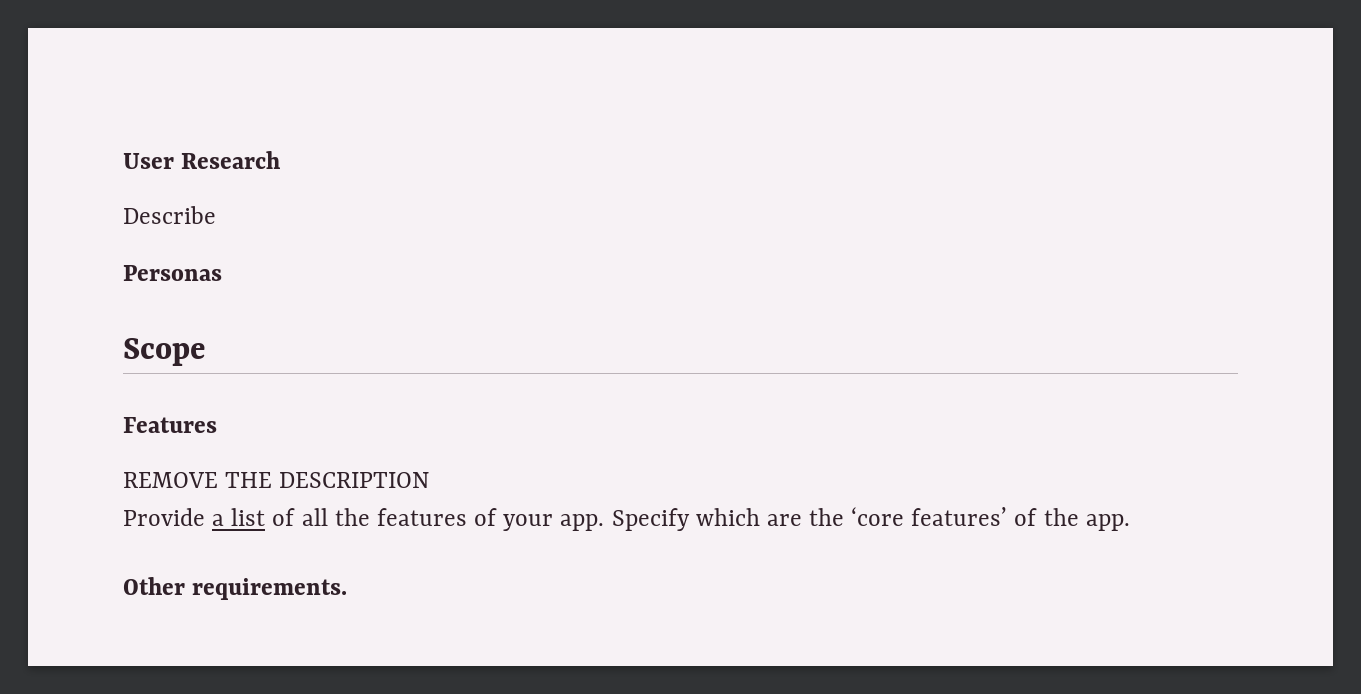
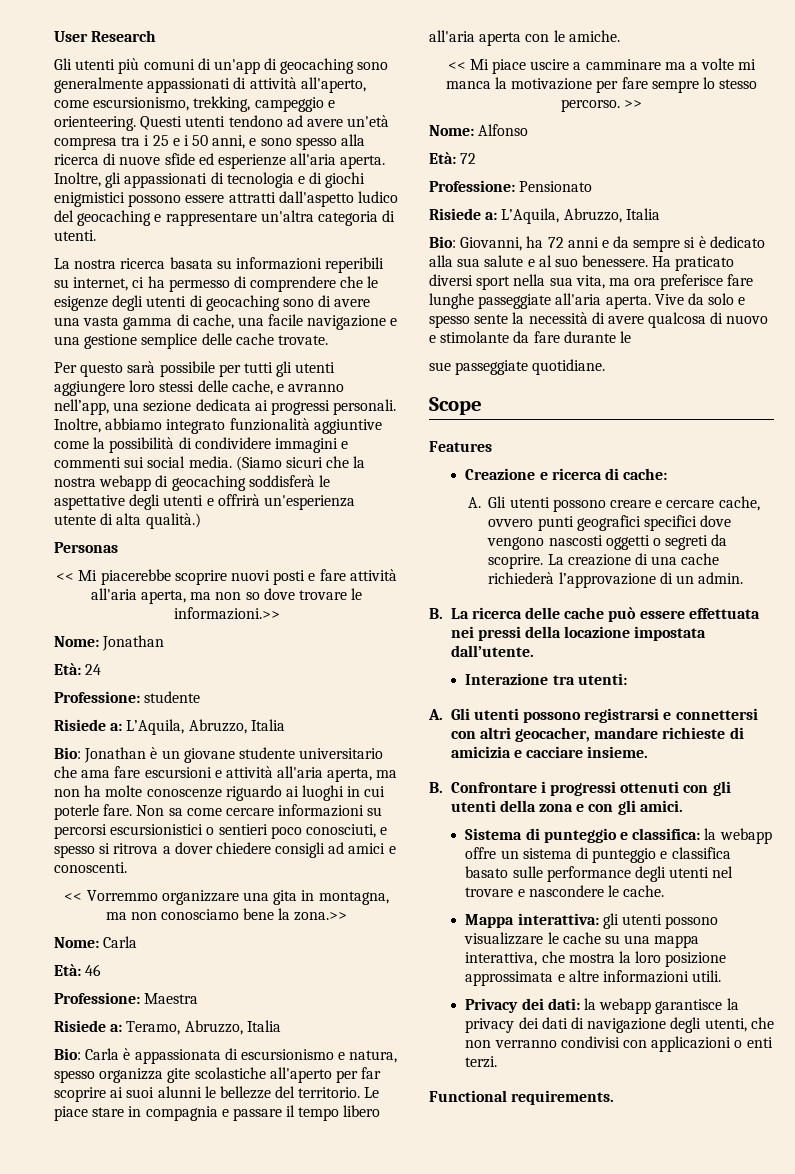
- Describe
+ Gli utenti più comuni di un'app di geocaching sono generalmente appassionati di attività all'aperto, come escursionismo, trekking, campeggio e orienteering. Questi utenti tendono ad avere un'età compresa tra i 25 e i 50 anni, e sono spesso alla ricerca di nuove sfide ed esperienze all'aria aperta. Inoltre, gli appassionati di tecnologia e di giochi enigmistici possono essere attratti dall'aspetto ludico del geocaching e rappresentare un'altra categoria di utenti.
+ La nostra ricerca basata su informazioni reperibili su internet, ci ha permesso di comprendere che le esigenze degli utenti di geocaching sono di avere una vasta gamma di cache, una facile navigazione e una gestione semplice delle cache trovate.
+ Per questo sarà possibile per tutti gli utenti aggiungere loro stessi delle cache, e avranno nell’app, una sezione dedicata ai progressi personali. Inoltre, abbiamo integrato funzionalità aggiuntive come la possibilità di condividere immagini e commenti sui social media. (Siamo sicuri che la nostra webapp di geocaching soddisferà le aspettative degli utenti e offrirà un'esperienza utente di alta qualità.)
  Personas
+ << Mi piacerebbe scoprire nuovi posti e fare attività all'aria aperta, ma non so dove trovare le informazioni.>>
+ Nome: Jonathan
+ Età: 24
+ Professione: studente
+ Risiede a: L’Aquila, Abruzzo, Italia
+ Bio: Jonathan è un giovane studente universitario che ama fare escursioni e attività all'aria aperta, ma non ha molte conoscenze riguardo ai luoghi in cui poterle fare. Non sa come cercare informazioni su percorsi escursionistici o sentieri poco conosciuti, e spesso si ritrova a dover chiedere consigli ad amici e conoscenti.
+ << Vorremmo organizzare una gita in montagna, ma non conosciamo bene la zona.>>
+ Nome: Carla
+ Età: 46
+ Professione: Maestra
+ Risiede a: Teramo, Abruzzo, Italia
+ Bio: Carla è appassionata di escursionismo e natura, spesso organizza gite scolastiche all'aperto per far scoprire ai suoi alunni le bellezze del territorio. Le piace stare in compagnia e passare il tempo libero all'aria aperta con le amiche.
+ << Mi piace uscire a camminare ma a volte mi manca la motivazione per fare sempre lo stesso percorso. >>
+ Nome: Alfonso
+ Età: 72
+ Professione: Pensionato
+ Risiede a: L’Aquila, Abruzzo, Italia
+ Bio: Giovanni, ha 72 anni e da sempre si è dedicato alla sua salute e al suo benessere. Ha praticato diversi sport nella sua vita, ma ora preferisce fare lunghe passeggiate all'aria aperta. Vive da solo e spesso sente la necessità di avere qualcosa di nuovo e stimolante da fare durante le
+ sue passeggiate quotidiane.
  Scope
  Features
- REMOVE THE DESCRIPTION
- Provide a list of all the features of your app. Specify which are the ‘core features’ of the app.
- Other requirements.
+ Creazione e ricerca di cache:
+ A. Gli utenti possono creare e cercare cache, ovvero punti geografici specifici dove vengono nascosti oggetti o segreti da scoprire. La creazione di una cache richiederà l’approvazione di un admin.
+ B. La ricerca delle cache può essere effettuata nei pressi della locazione impostata dall’utente.
+ Interazione tra utenti:
+ A. Gli utenti possono registrarsi e connettersi con altri geocacher, mandare richieste di amicizia e cacciare insieme.
+ B. Confrontare i progressi ottenuti con gli utenti della zona e con gli amici.
+ Sistema di punteggio e classifica: la webapp offre un sistema di punteggio e classifica basato sulle performance degli utenti nel trovare e nascondere le cache.
+ Mappa interattiva: gli utenti possono visualizzare le cache su una mappa interattiva, che mostra la loro posizione approssimata e altre informazioni utili.
+ Privacy dei dati: la webapp garantisce la privacy dei dati di navigazione degli utenti, che non verranno condivisi con applicazioni o enti terzi.
+ Functional requirements.

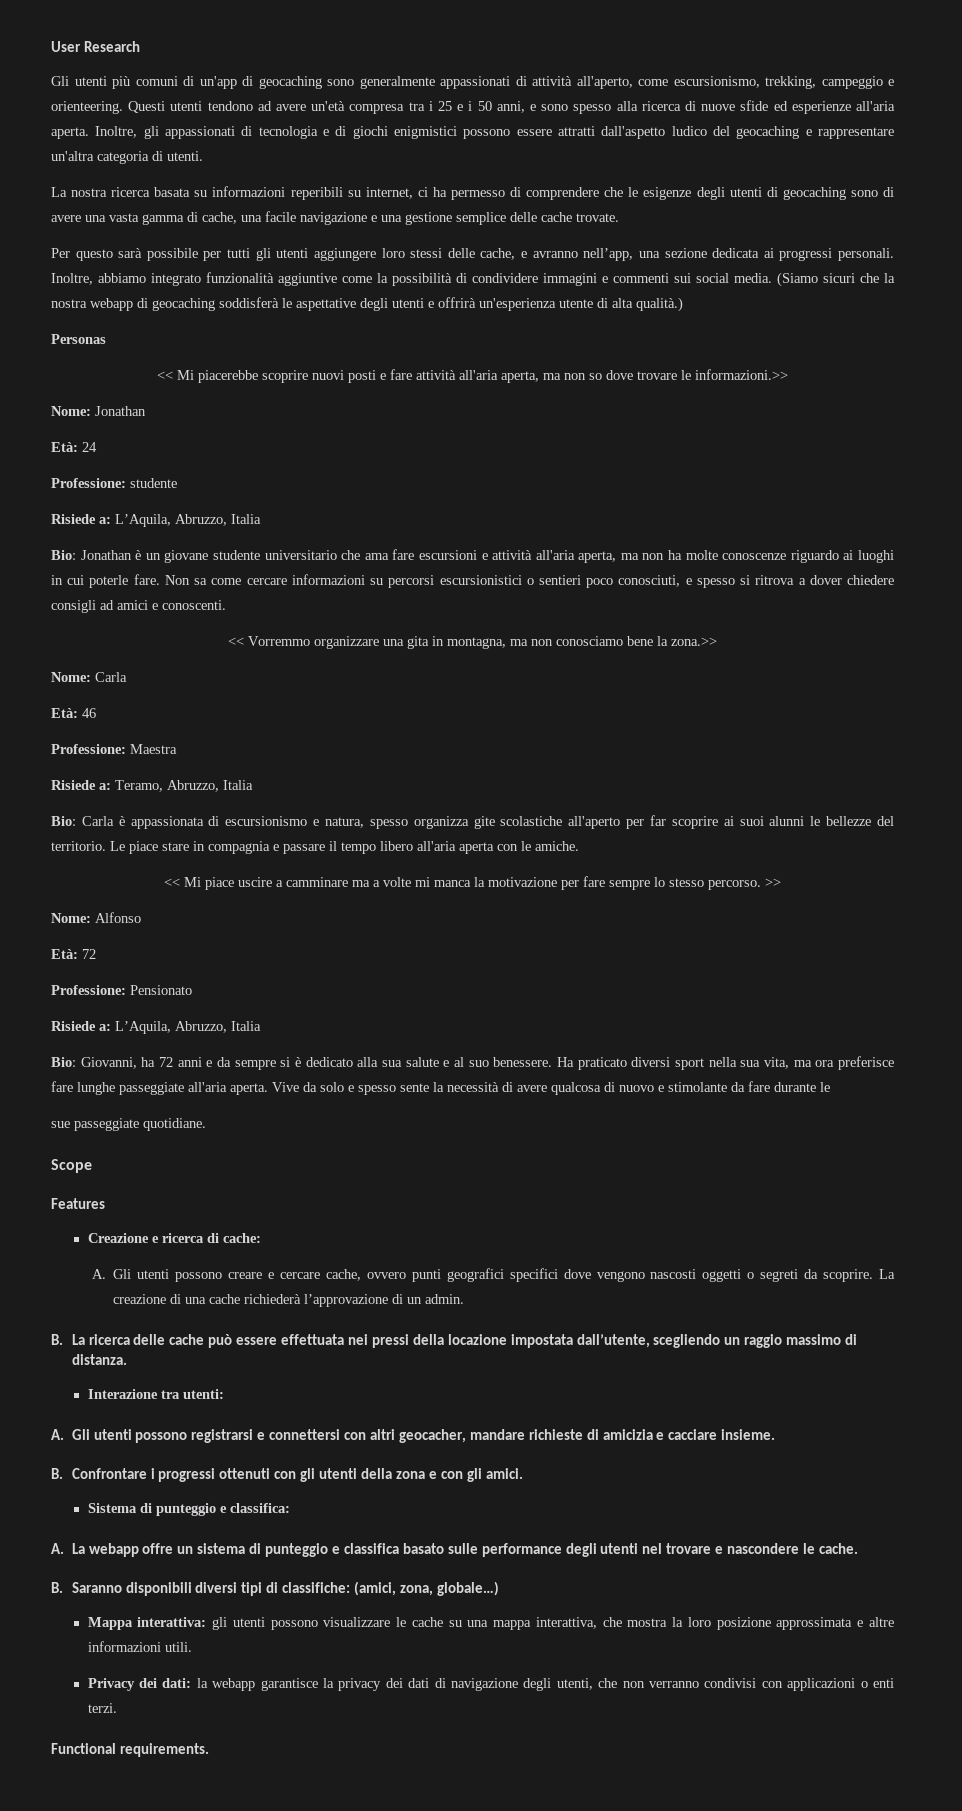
- B. La ricerca delle cache può essere effettuata nei pressi della locazione impostata dall’utente.
+ B. La ricerca delle cache può essere effettuata nei pressi della locazione impostata dall’utente, scegliendo un raggio massimo di distanza.
- Sistema di punteggio e classifica: la webapp offre un sistema di punteggio e classifica basato sulle performance degli utenti nel trovare e nascondere le cache.
+ Sistema di punteggio e classifica:
+ A. La webapp offre un sistema di punteggio e classifica basato sulle performance degli utenti nel trovare e nascondere le cache.
+ B. Saranno disponibili diversi tipi di classifiche: (amici, zona, globale…)

